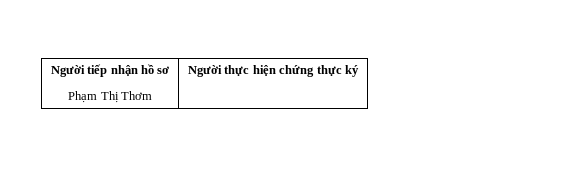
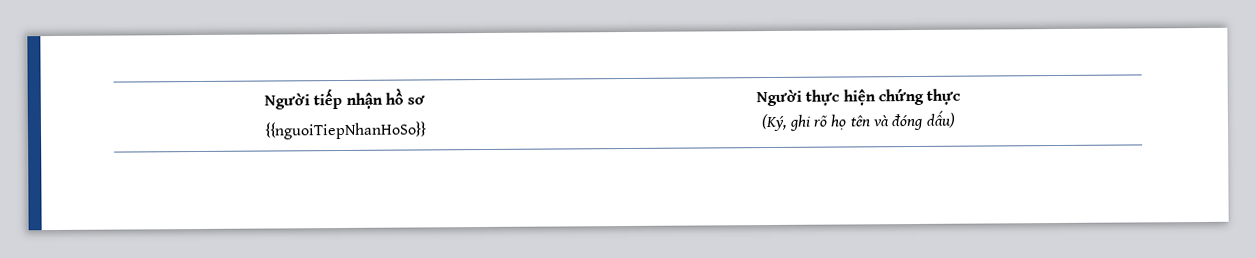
  Người tiếp nhận hồ sơ
- Phạm Thị Thơm | Người thực hiện chứng thực ký
+ {{nguoiTiepNhanHoSo}} | Người thực hiện chứng thực
+ (Ký, ghi rõ họ tên và đóng dấu)

